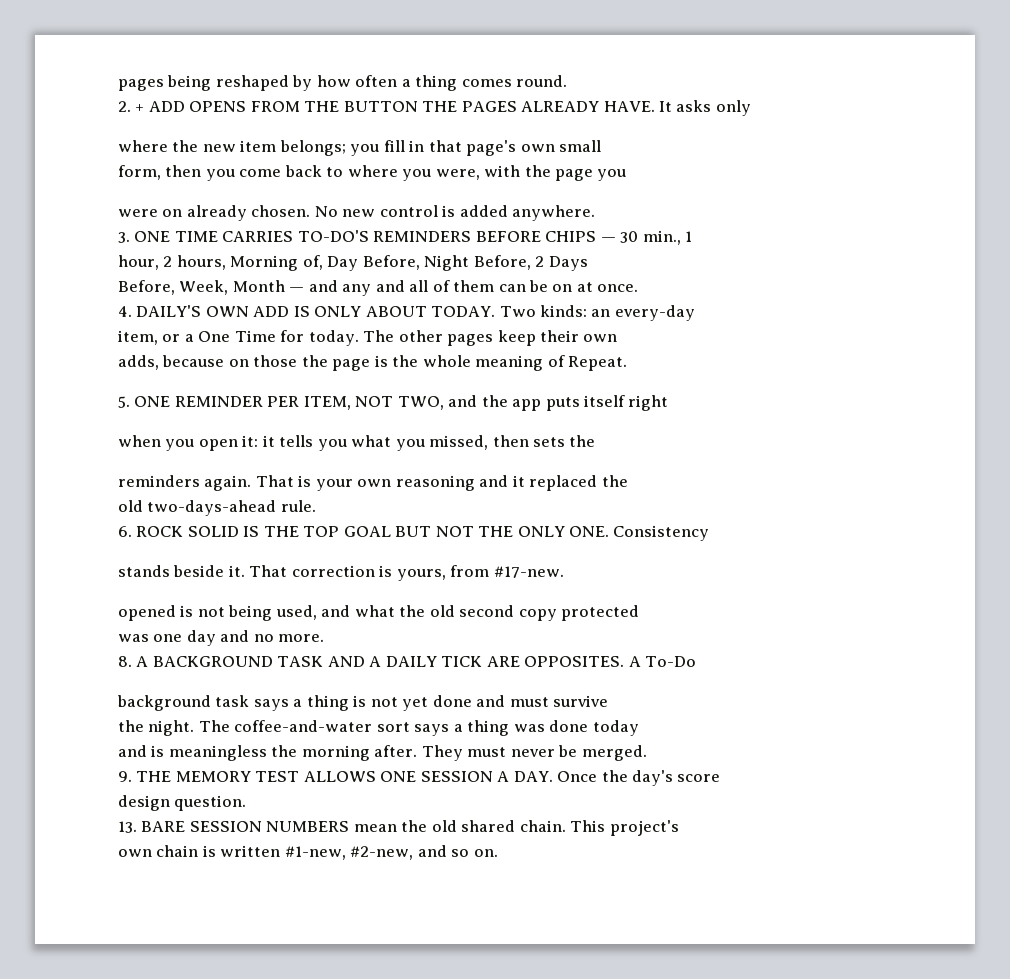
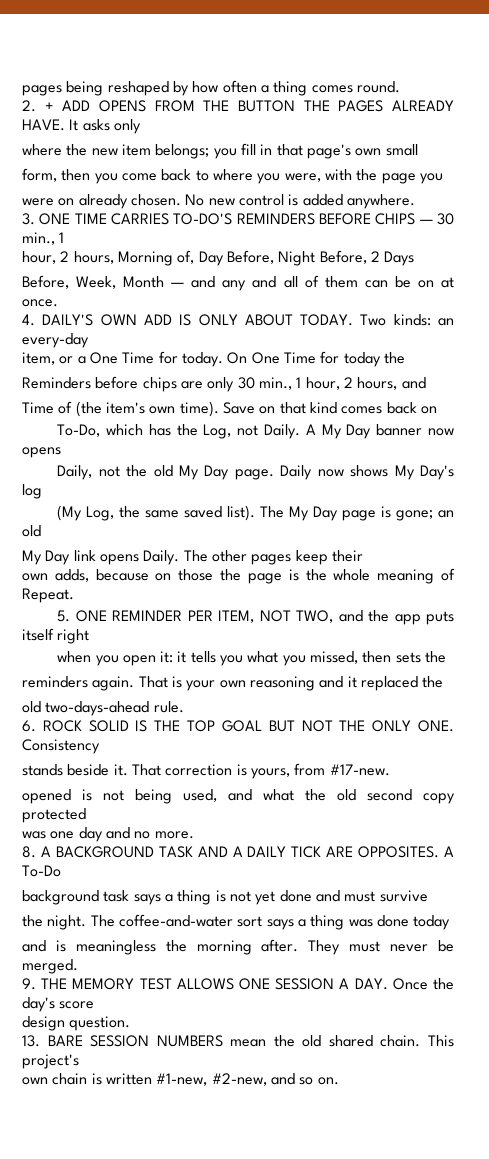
+ On One Time for today the
+ Reminders before chips are only 30 min., 1 hour, 2 hours, and
+ Time of (the item's own time). Save on that kind comes back on
+ To-Do, which has the Log, not Daily. A My Day banner now opens
+ Daily, not the old My Day page. Daily now shows My Day's log
+ (My Log, the same saved list). The My Day page is gone; an old
+ My Day link opens Daily.
- The other pages keep their own
- adds, because on those the page is the whole meaning of Repeat.
+ The other pages keep their
+ own adds, because on those the page is the whole meaning of Repeat.

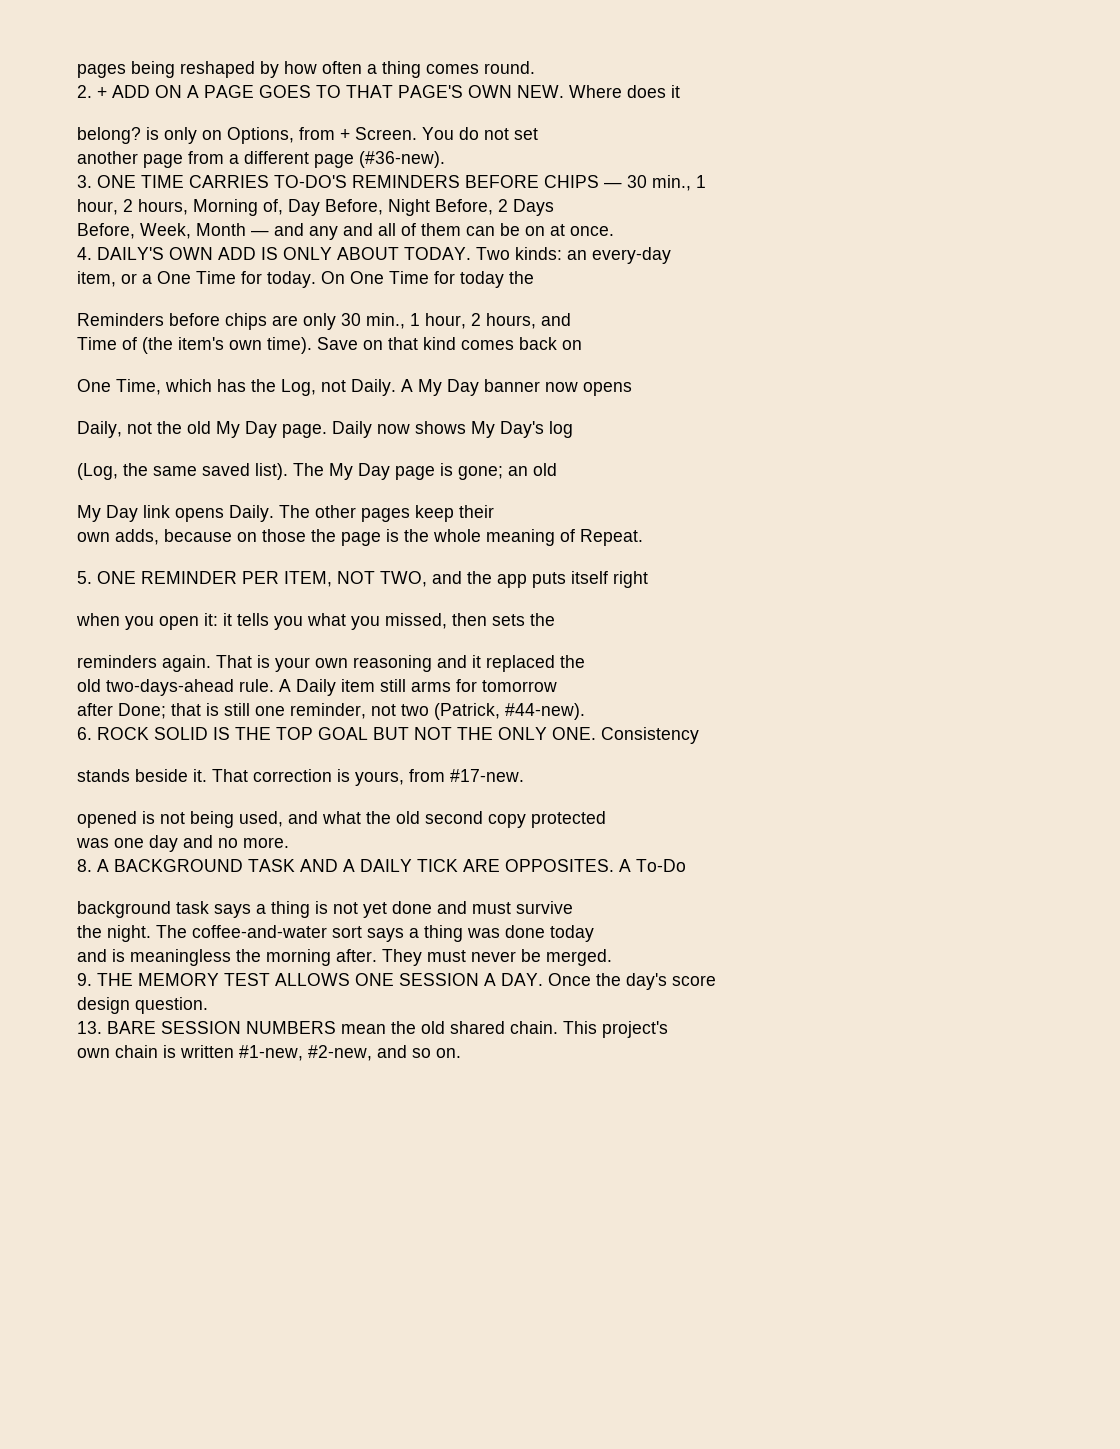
- 2. + ADD OPENS FROM THE BUTTON THE PAGES ALREADY HAVE. It asks only
- where the new item belongs; you fill in that page's own small
- form, then you come back to where you were, with the page you
- were on already chosen. No new control is added anywhere.
+ 2. + ADD ON A PAGE GOES TO THAT PAGE'S OWN NEW. Where does it
+ belong? is only on Options, from + Screen. You do not set
+ another page from a different page (#36-new).
- To-Do, which has the Log, not Daily.
+ One Time, which has the Log, not Daily.
- (My Log, the same saved list).
+ (Log, the same saved list).
+ A Daily item still arms for tomorrow
+ after Done; that is still one reminder, not two (Patrick, #44-new).

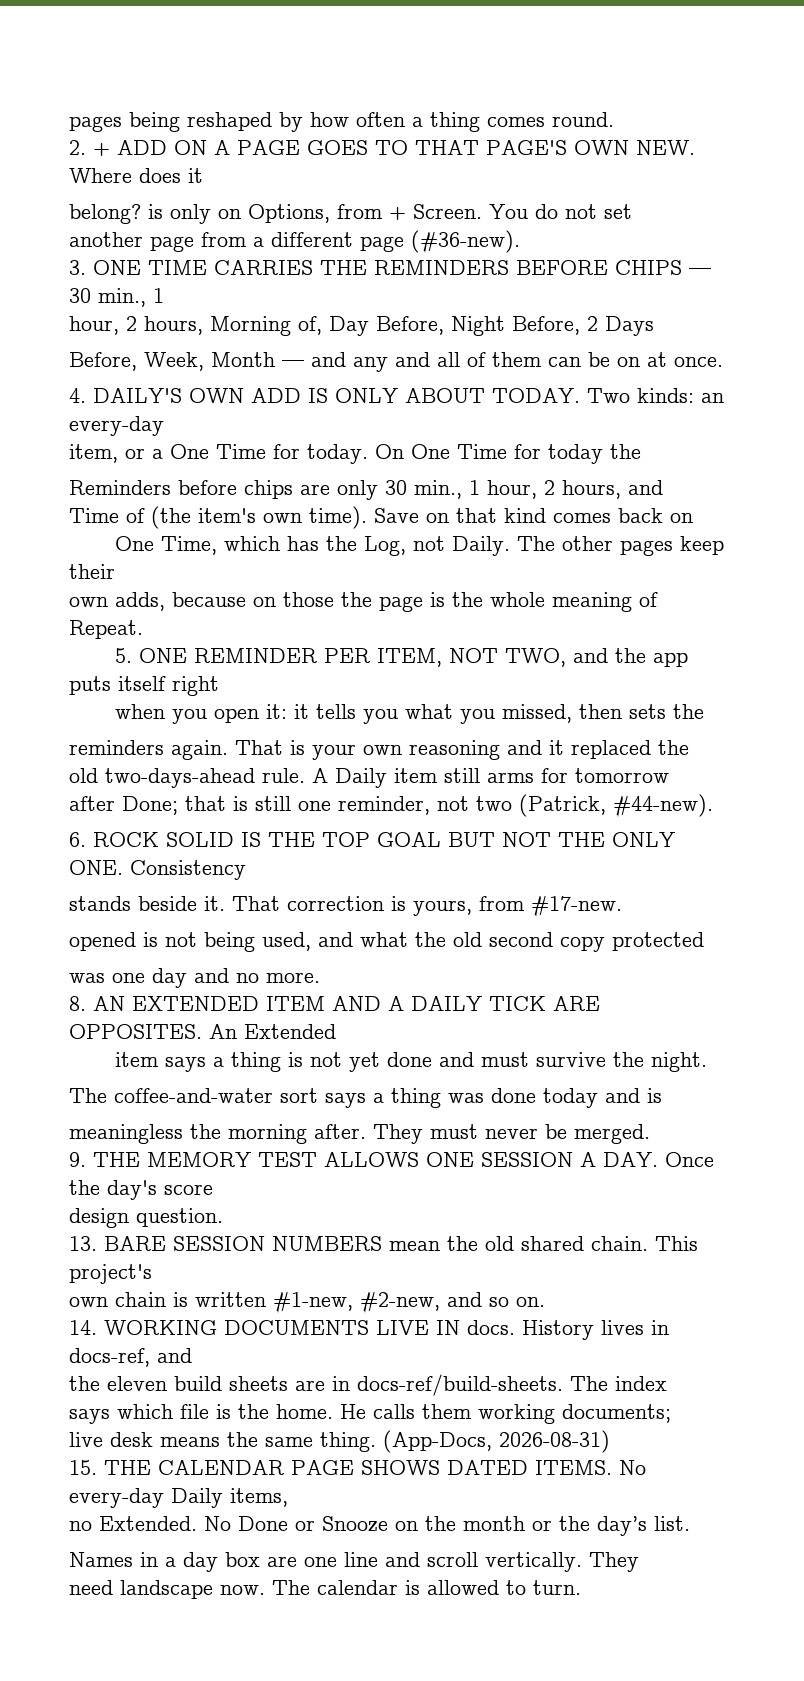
- 3. ONE TIME CARRIES TO-DO'S REMINDERS BEFORE CHIPS — 30 min., 1
+ 3. ONE TIME CARRIES THE REMINDERS BEFORE CHIPS — 30 min., 1
- A My Day banner now opens
- Daily, not the old My Day page. Daily now shows My Day's log
- (Log, the same saved list). The My Day page is gone; an old
- My Day link opens Daily.
- 8. A BACKGROUND TASK AND A DAILY TICK ARE OPPOSITES.
+ 8. AN EXTENDED ITEM AND A DAILY TICK ARE OPPOSITES.
- A To-Do
- background task says a thing is not yet done and must survive
- the night. The coffee-and-water sort says a thing was done today
- and is meaningless the morning after.
+ An Extended
+ item says a thing is not yet done and must survive the night.
+ The coffee-and-water sort says a thing was done today and is
+ meaningless the morning after.
+ 14. WORKING DOCUMENTS LIVE IN docs. History lives in docs-ref, and
+ the eleven build sheets are in docs-ref/build-sheets. The index
+ says which file is the home. He calls them working documents;
+ live desk means the same thing. (App-Docs, 2026-08-31)
+ 15. THE CALENDAR PAGE SHOWS DATED ITEMS. No every-day Daily items,
+ no Extended. No Done or Snooze on the month or the day’s list.
+ Names in a day box are one line and scroll vertically. They
+ need landscape now. The calendar is allowed to turn.

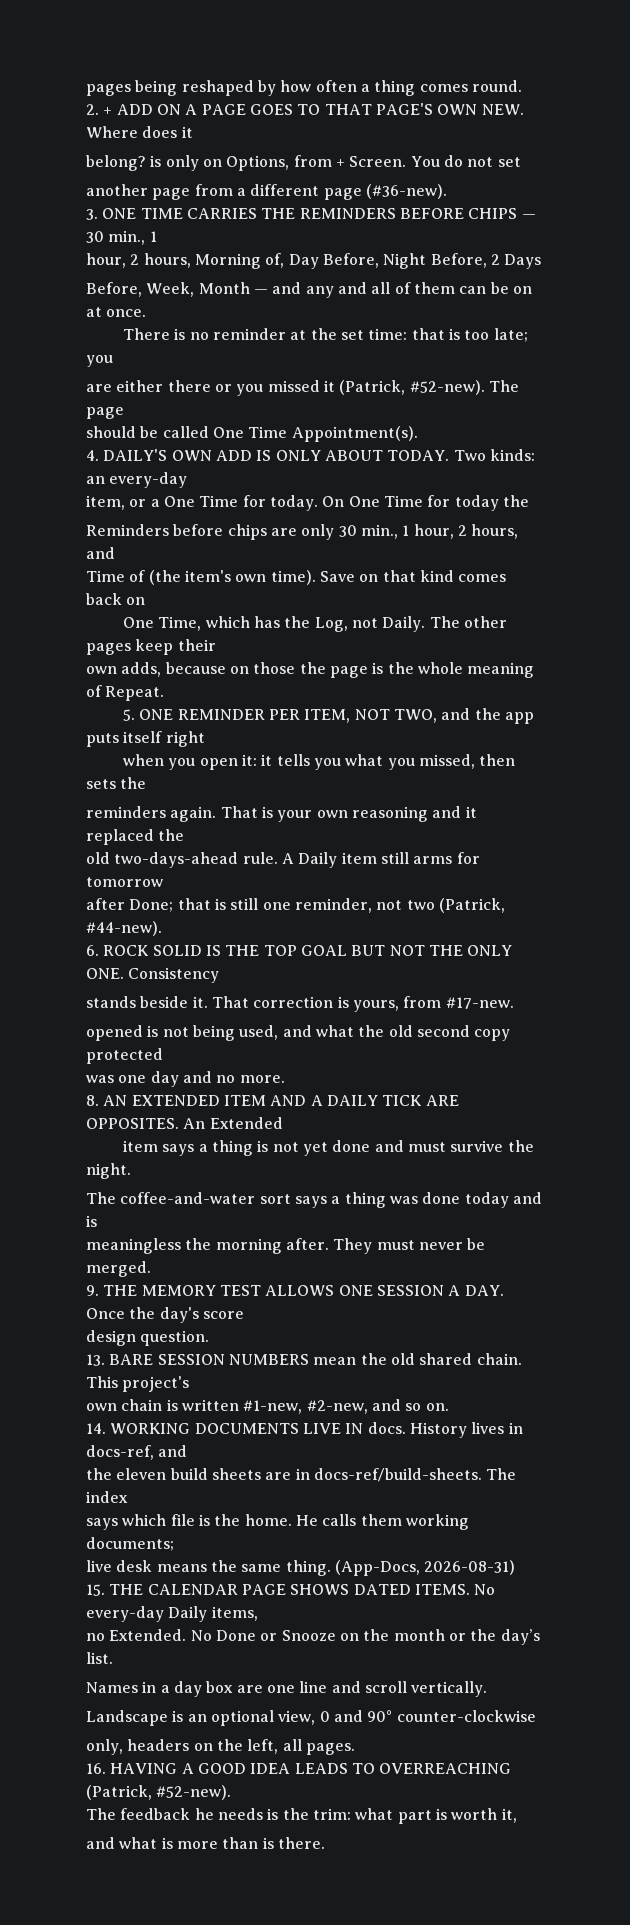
+ There is no reminder at the set time: that is too late; you
+ are either there or you missed it (Patrick, #52-new). The page
+ should be called One Time Appointment(s).
- Names in a day box are one line and scroll vertically. They
- need landscape now. The calendar is allowed to turn.
+ Names in a day box are one line and scroll vertically.
+ Landscape is an optional view, 0 and 90° counter-clockwise
+ only, headers on the left, all pages.
+ 16. HAVING A GOOD IDEA LEADS TO OVERREACHING (Patrick, #52-new).
+ The feedback he needs is the trim: what part is worth it,
+ and what is more than is there.

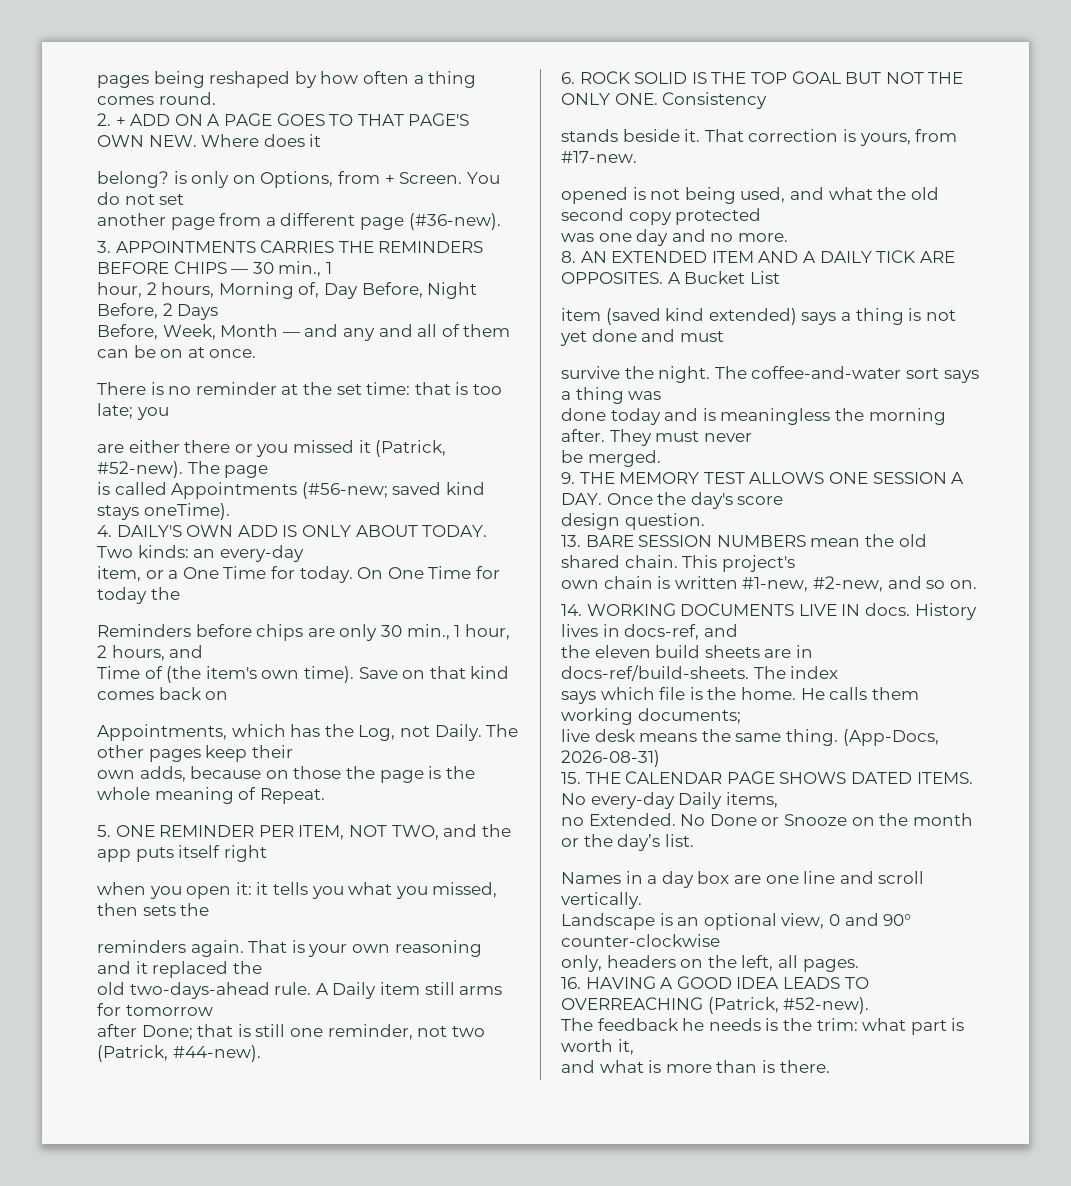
- 3. ONE TIME CARRIES THE REMINDERS BEFORE CHIPS — 30 min., 1
+ 3. APPOINTMENTS CARRIES THE REMINDERS BEFORE CHIPS — 30 min., 1
- should be called One Time Appointment(s).
+ is called Appointments (#56-new; saved kind stays oneTime).
- One Time, which has the Log, not Daily.
+ Appointments, which has the Log, not Daily.
- An Extended
- item says a thing is not yet done and must survive the night.
- The coffee-and-water sort says a thing was done today and is
- meaningless the morning after.
+ A Bucket List
+ item (saved kind extended) says a thing is not yet done and must
+ survive the night. The coffee-and-water sort says a thing was
+ done today and is meaningless the morning after.
- They must never be merged.
+ They must never
+ be merged.

